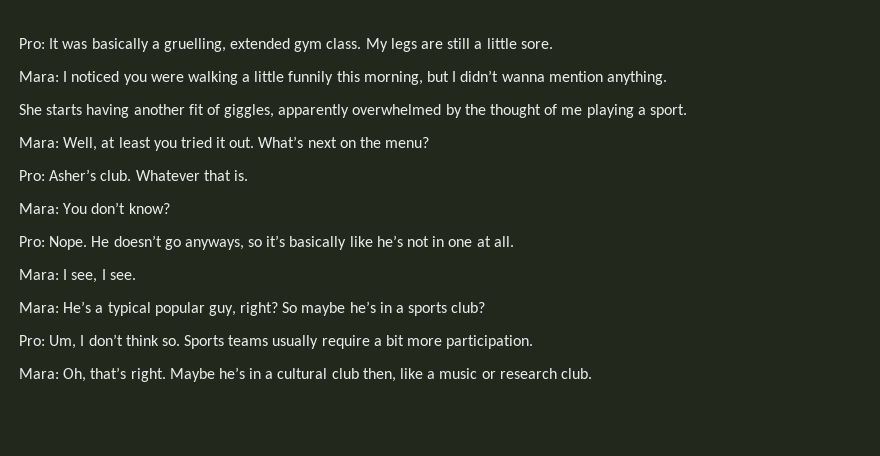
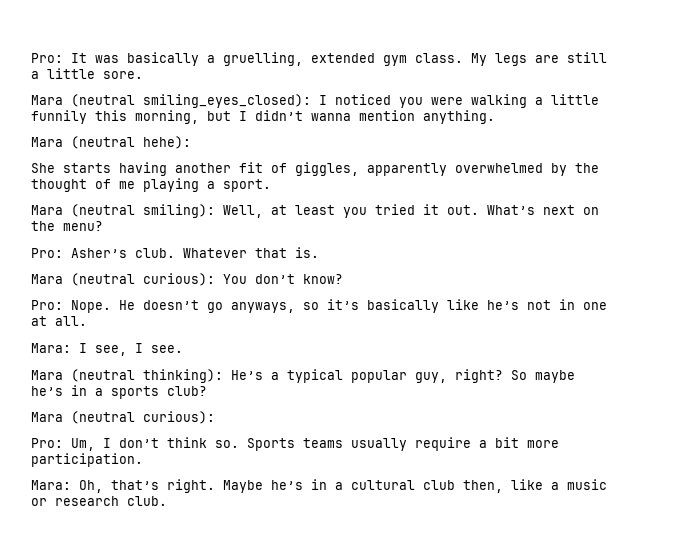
- Mara: I noticed you were walking a little funnily this morning, but I didn’t wanna mention anything.
+ Mara (neutral smiling_eyes_closed): I noticed you were walking a little funnily this morning, but I didn’t wanna mention anything.
+ Mara (neutral hehe):
- Mara: Well, at least you tried it out.
+ Mara (neutral smiling): Well, at least you tried it out.
- Mara: You don’t know?
+ Mara (neutral curious): You don’t know?
- Mara: He’s a typical popular guy, right?
+ Mara (neutral thinking): He’s a typical popular guy, right?
  So maybe he’s in a sports club?
+ Mara (neutral curious):

